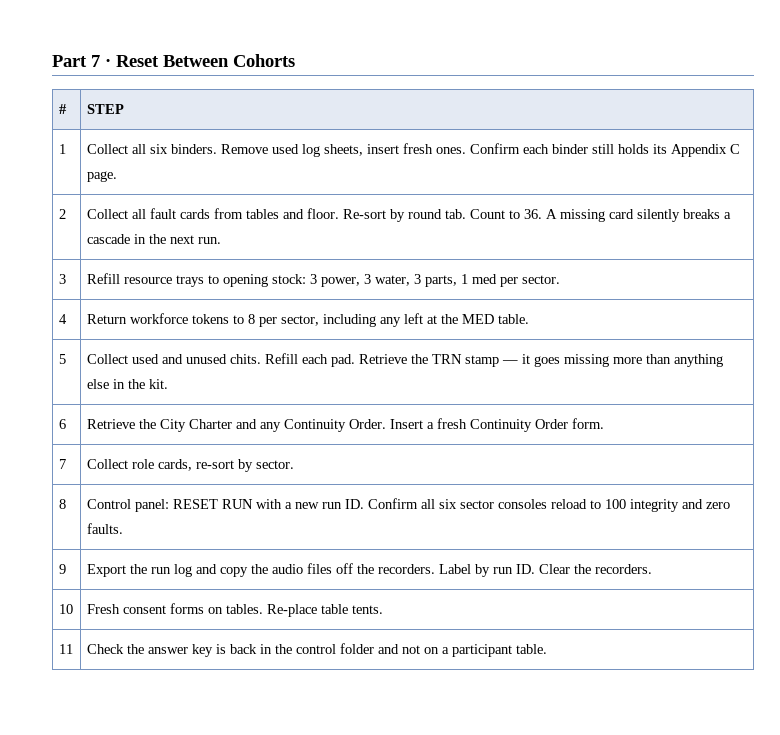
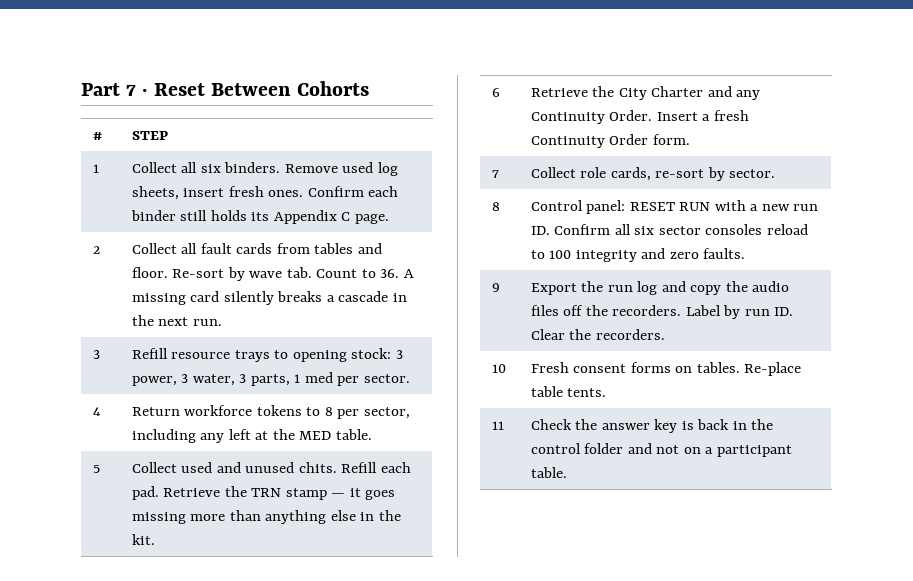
- 2 | Collect all fault cards from tables and floor. Re-sort by round tab. Count to 36. A missing card silently breaks a cascade in the next run.
+ 2 | Collect all fault cards from tables and floor. Re-sort by wave tab. Count to 36. A missing card silently breaks a cascade in the next run.

